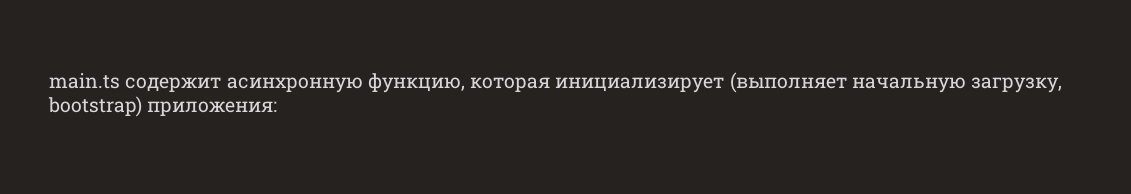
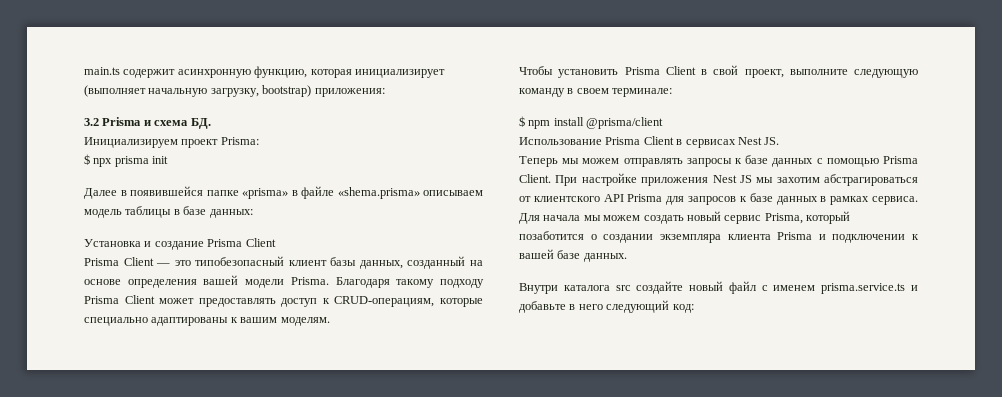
+ 3.2 Prisma и схема БД.
+ Инициализируем проект Prisma:
+ $ npx prisma init
+ Далее в появившейся папке «prisma» в файле «shema.prisma» описываем модель таблицы в базе данных:
+ Установка и создание Prisma Client
+ Prisma Client — это типобезопасный клиент базы данных, созданный на основе определения вашей модели Prisma. Благодаря такому подходу Prisma Client может предоставлять доступ к CRUD-операциям, которые специально адаптированы к вашим моделям.
+ Чтобы установить Prisma Client в свой проект, выполните следующую команду в своем терминале:
+ $ npm install @prisma/client
+ Использование Prisma Client в сервисах Nest JS.
+ Теперь мы можем отправлять запросы к базе данных с помощью Prisma Client. При настройке приложения Nest JS мы захотим абстрагироваться от клиентского API Prisma для запросов к базе данных в рамках сервиса. Для начала мы можем создать новый сервис Prisma, который позаботится о создании экземпляра клиента Prisma и подключении к вашей базе данных.
+ Внутри каталога src создайте новый файл с именем prisma.service.ts и добавьте в него следующий код:

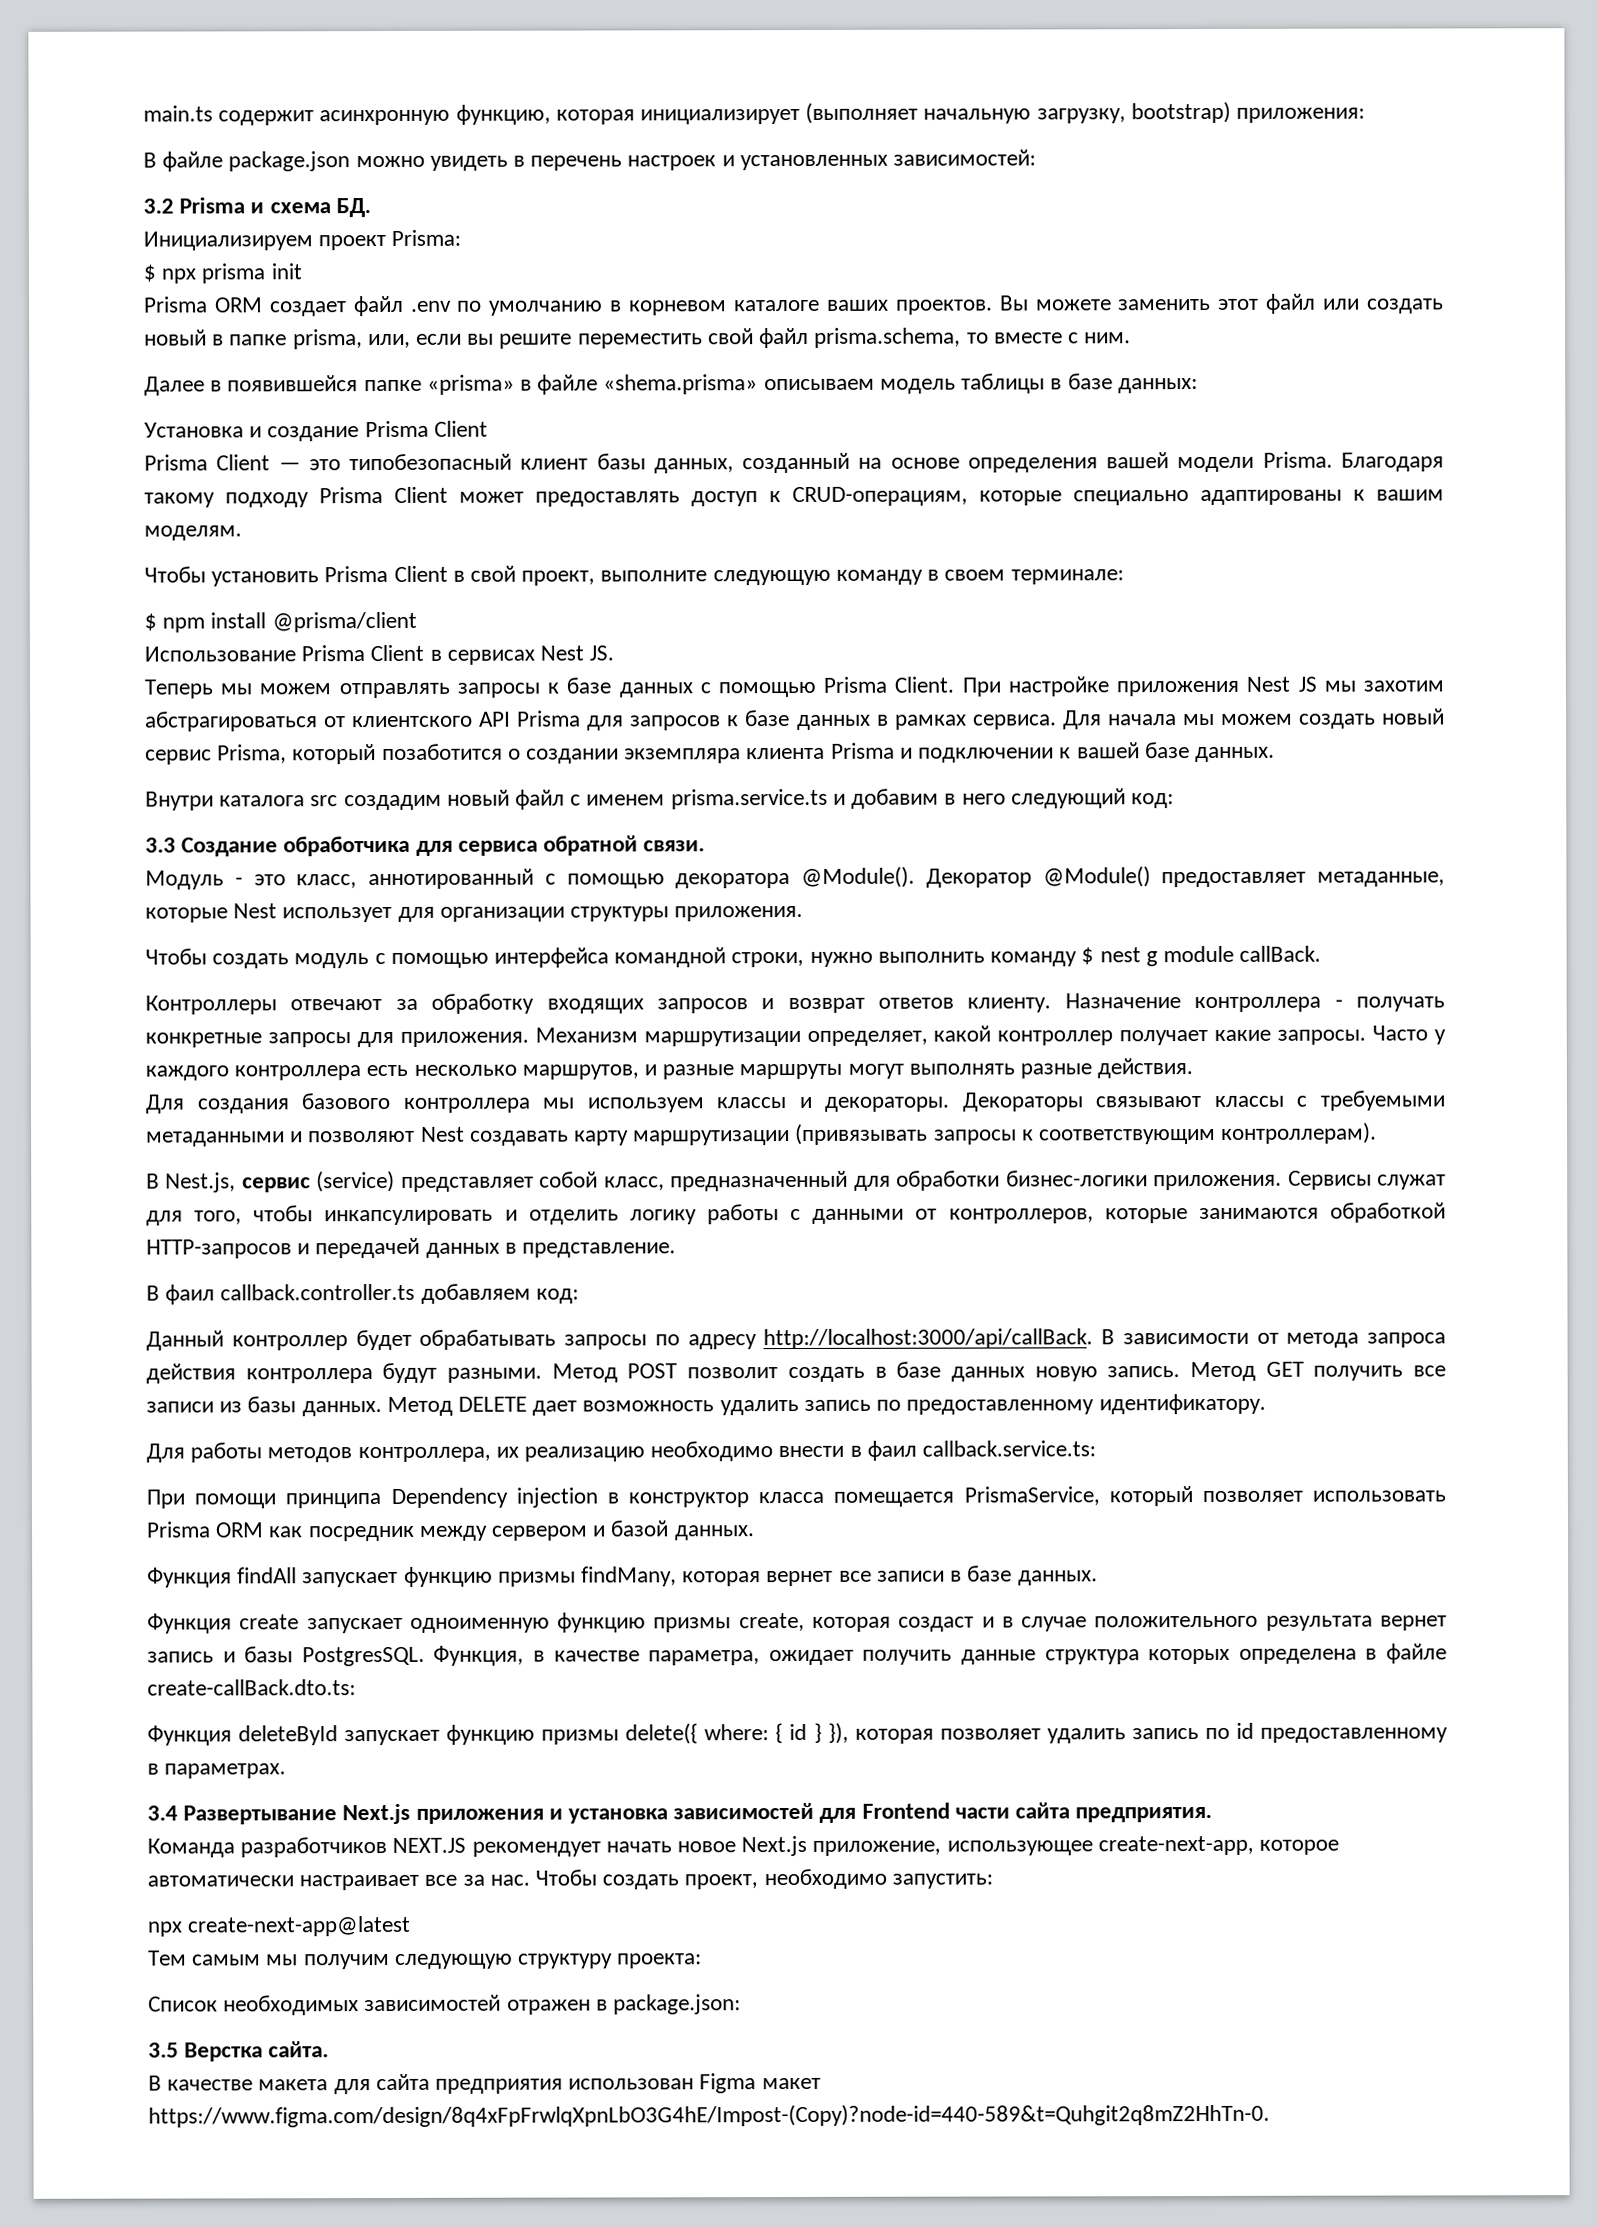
+ В файле package.json можно увидеть в перечень настроек и установленных зависимостей:
+ Prisma ORM создает файл .env по умолчанию в корневом каталоге ваших проектов. Вы можете заменить этот файл или создать новый в папке prisma, или, если вы решите переместить свой файл prisma.schema, то вместе с ним.
- Внутри каталога src создайте новый файл с именем prisma.service.ts и добавьте в него следующий код:
+ Внутри каталога src создадим новый файл с именем prisma.service.ts и добавим в него следующий код:
+ 3.3 Создание обработчика для сервиса обратной связи.
+ Модуль - это класс, аннотированный с помощью декоратора @Module(). Декоратор @Module() предоставляет метаданные, которые Nest использует для организации структуры приложения.
+ Чтобы создать модуль с помощью интерфейса командной строки, нужно выполнить команду $ nest g module callBack.
+ Контроллеры отвечают за обработку входящих запросов и возврат ответов клиенту. Назначение контроллера - получать конкретные запросы для приложения. Механизм маршрутизации определяет, какой контроллер получает какие запросы. Часто у каждого контроллера есть несколько маршрутов, и разные маршруты могут выполнять разные действия.
+ Для создания базового контроллера мы используем классы и декораторы. Декораторы связывают классы с требуемыми метаданными и позволяют Nest создавать карту маршрутизации (привязывать запросы к соответствующим контроллерам).
+ В Nest.js, сервис (service) представляет собой класс, предназначенный для обработки бизнес-логики приложения. Сервисы служат для того, чтобы инкапсулировать и отделить логику работы с данными от контроллеров, которые занимаются обработкой HTTP-запросов и передачей данных в представление.
+ В фаил callback.controller.ts добавляем код:
+ Данный контроллер будет обрабатывать запросы по адресу http://localhost:3000/api/callBack. В зависимости от метода запроса действия контроллера будут разными. Метод POST позволит создать в базе данных новую запись. Метод GET получить все записи из базы данных. Метод DELETE дает возможность удалить запись по предоставленному идентификатору.
+ Для работы методов контроллера, их реализацию необходимо внести в фаил callback.service.ts:
+ При помощи принципа Dependency injection в конструктор класса помещается PrismaService, который позволяет использовать Prisma ORM как посредник между сервером и базой данных.
+ Функция findAll запускает функцию призмы findMany, которая вернет все записи в базе данных.
+ Функция create запускает одноименную функцию призмы create, которая создаст и в случае положительного результата вернет запись и базы PostgresSQL. Функция, в качестве параметра, ожидает получить данные структура которых определена в файле create-callBack.dto.ts:
+ Функция deleteById запускает функцию призмы delete({ where: { id } }), которая позволяет удалить запись по id предоставленному в параметрах.
+ 3.4 Развертывание Next.js приложения и установка зависимостей для Frontend части сайта предприятия.
+ Команда разработчиков NEXT.JS рекомендует начать новое Next.js приложение, использующее create-next-app, которое автоматически настраивает все за нас. Чтобы создать проект, необходимо запустить:
+ npx create-next-app@latest
+ Тем самым мы получим следующую структуру проекта:
+ Список необходимых зависимостей отражен в package.json:
+ 3.5 Верстка сайта.
+ В качестве макета для сайта предприятия использован Figma макет https://www.figma.com/design/8q4xFpFrwlqXpnLbO3G4hE/Impost-(Copy)?node-id=440-589&t=Quhgit2q8mZ2HhTn-0.

